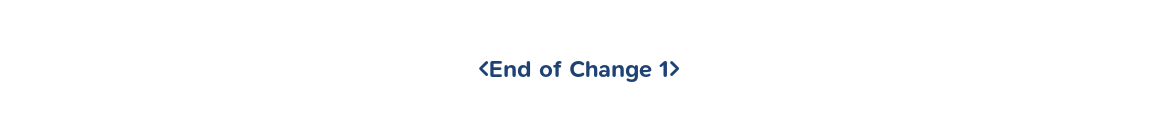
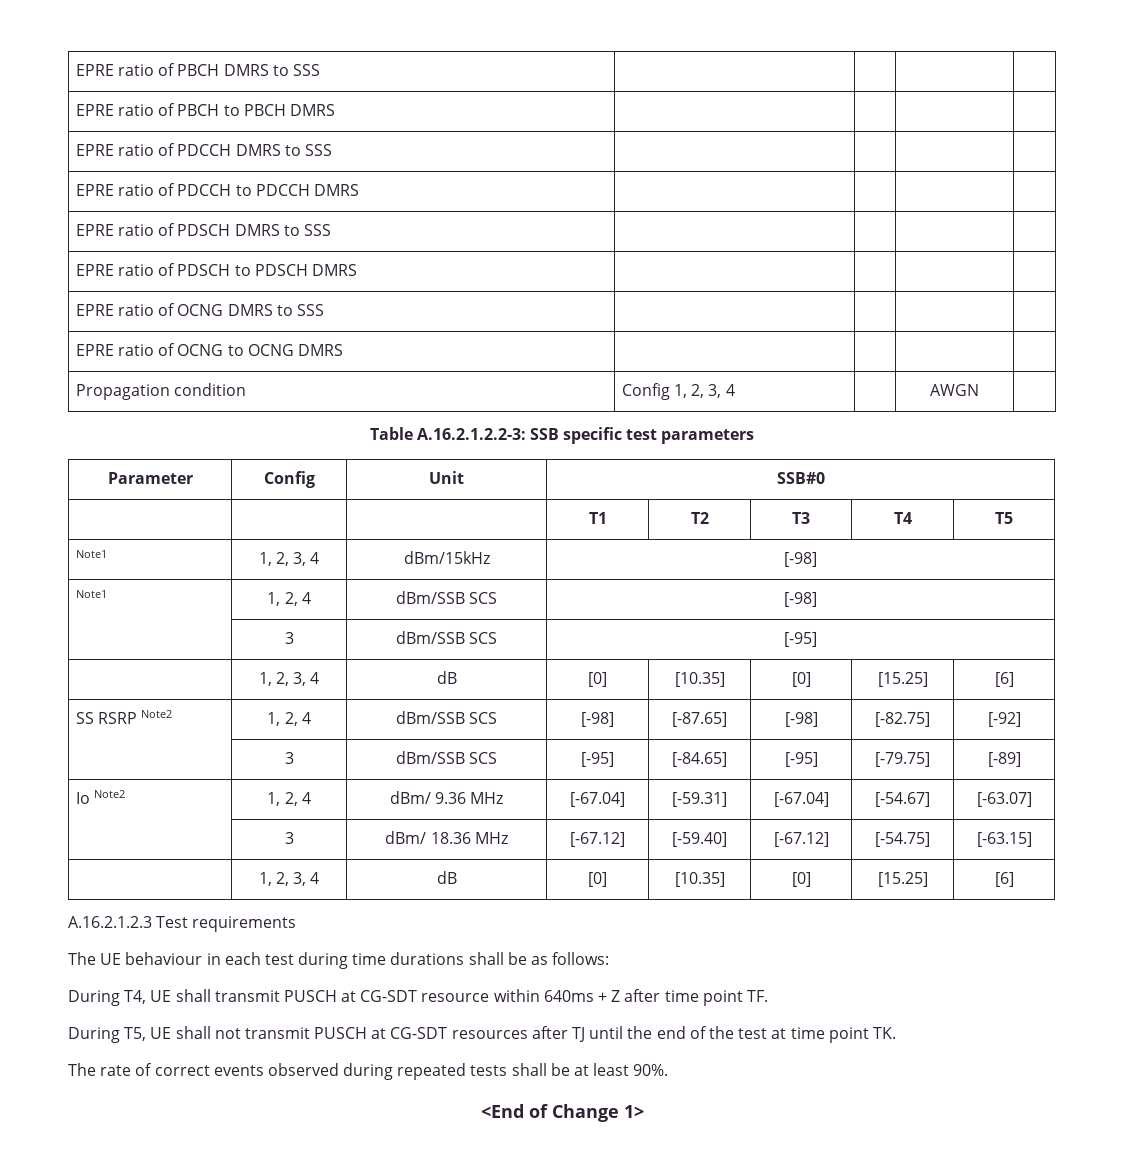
+ EPRE ratio of PBCH DMRS to SSS | | | |
+ EPRE ratio of PBCH to PBCH DMRS | | | |
+ EPRE ratio of PDCCH DMRS to SSS | | | |
+ EPRE ratio of PDCCH to PDCCH DMRS | | | |
+ EPRE ratio of PDSCH DMRS to SSS | | | |
+ EPRE ratio of PDSCH to PDSCH DMRS | | | |
+ EPRE ratio of OCNG DMRS to SSS | | | |
+ EPRE ratio of OCNG to OCNG DMRS | | | |
+ Propagation condition | Config 1, 2, 3, 4 | | AWGN |
+ Table A.16.2.1.2.2-3: SSB specific test parameters
+ Parameter | Config | Unit | SSB#0
+ | | | T1 | T2 | T3 | T4 | T5
+ Note1 | 1, 2, 3, 4 | dBm/15kHz | [-98]
+ Note1 | 1, 2, 4 | dBm/SSB SCS | [-98]
+ | 3 | dBm/SSB SCS | [-95]
+ | 1, 2, 3, 4 | dB | [0] | [10.35] | [0] | [15.25] | [6]
+ SS RSRP Note2 | 1, 2, 4 | dBm/SSB SCS | [-98] | [-87.65] | [-98] | [-82.75] | [-92]
+ | 3 | dBm/SSB SCS | [-95] | [-84.65] | [-95] | [-79.75] | [-89]
+ Io Note2 | 1, 2, 4 | dBm/ 9.36 MHz | [-67.04] | [-59.31] | [-67.04] | [-54.67] | [-63.07]
+ | 3 | dBm/ 18.36 MHz | [-67.12] | [-59.40] | [-67.12] | [-54.75] | [-63.15]
+ | 1, 2, 3, 4 | dB | [0] | [10.35] | [0] | [15.25] | [6]
+ A.16.2.1.2.3 Test requirements
+ The UE behaviour in each test during time durations shall be as follows:
+ During T4, UE shall transmit PUSCH at CG-SDT resource within 640ms + Z after time point TF.
+ During T5, UE shall not transmit PUSCH at CG-SDT resources after TJ until the end of the test at time point TK.
+ The rate of correct events observed during repeated tests shall be at least 90%.

